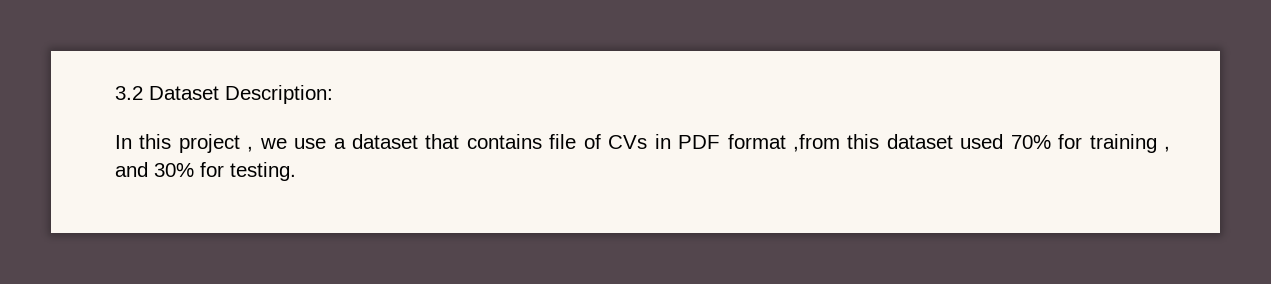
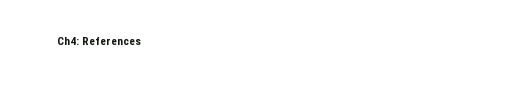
- 3.2 Dataset Description:
- In this project , we use a dataset that contains file of CVs in PDF format ,from this dataset used 70% for training , and 30% for testing.
+ Ch4: References

